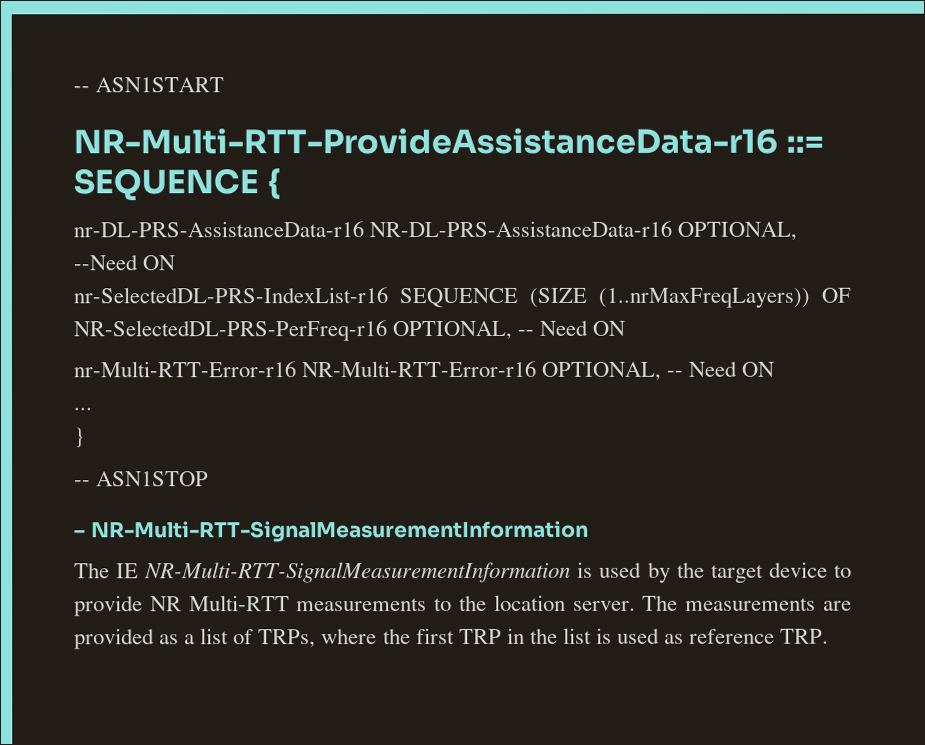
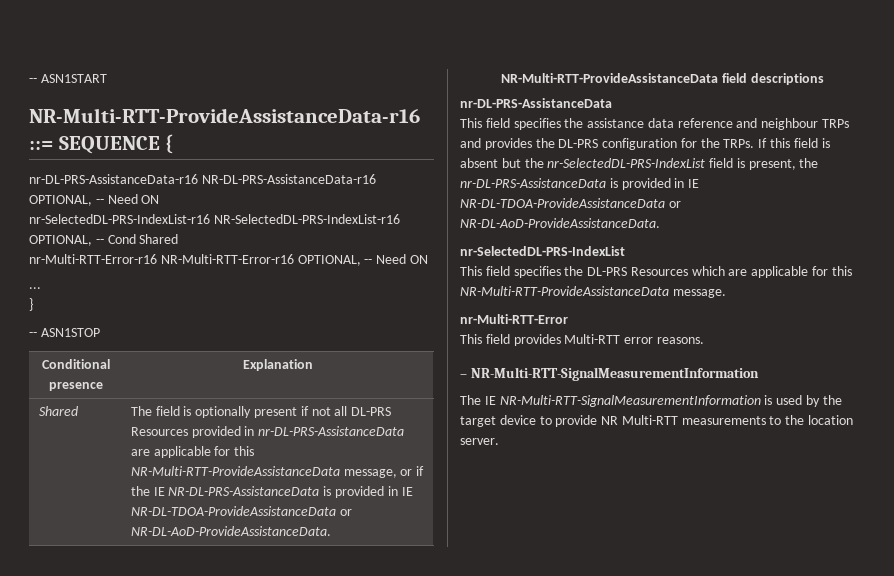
- nr-DL-PRS-AssistanceData-r16 NR-DL-PRS-AssistanceData-r16 OPTIONAL, --Need ON
+ nr-DL-PRS-AssistanceData-r16 NR-DL-PRS-AssistanceData-r16 OPTIONAL, -- Need ON
- nr-SelectedDL-PRS-IndexList-r16 SEQUENCE (SIZE (1..nrMaxFreqLayers)) OF NR-SelectedDL-PRS-PerFreq-r16 OPTIONAL, -- Need ON
+ nr-SelectedDL-PRS-IndexList-r16 NR-SelectedDL-PRS-IndexList-r16 OPTIONAL, -- Cond Shared
+ Conditional presence | Explanation
+ Shared | The field is optionally present if not all DL-PRS Resources provided in nr-DL-PRS-AssistanceData are applicable for this NR-Multi-RTT-ProvideAssistanceData message, or if the IE NR-DL-PRS-AssistanceData is provided in IE NR-DL-TDOA-ProvideAssistanceData or NR-DL-AoD-ProvideAssistanceData.
+ NR-Multi-RTT-ProvideAssistanceData field descriptions
+ nr-DL-PRS-AssistanceData
+ This field specifies the assistance data reference and neighbour TRPs and provides the DL-PRS configuration for the TRPs. If this field is absent but the nr-SelectedDL-PRS-IndexList field is present, the nr-DL-PRS-AssistanceData is provided in IE NR-DL-TDOA-ProvideAssistanceData or NR-DL-AoD-ProvideAssistanceData.
+ nr-SelectedDL-PRS-IndexList
+ This field specifies the DL-PRS Resources which are applicable for this NR-Multi-RTT-ProvideAssistanceData message.
+ nr-Multi-RTT-Error
+ This field provides Multi-RTT error reasons.
- The measurements are provided as a list of TRPs, where the first TRP in the list is used as reference TRP.

